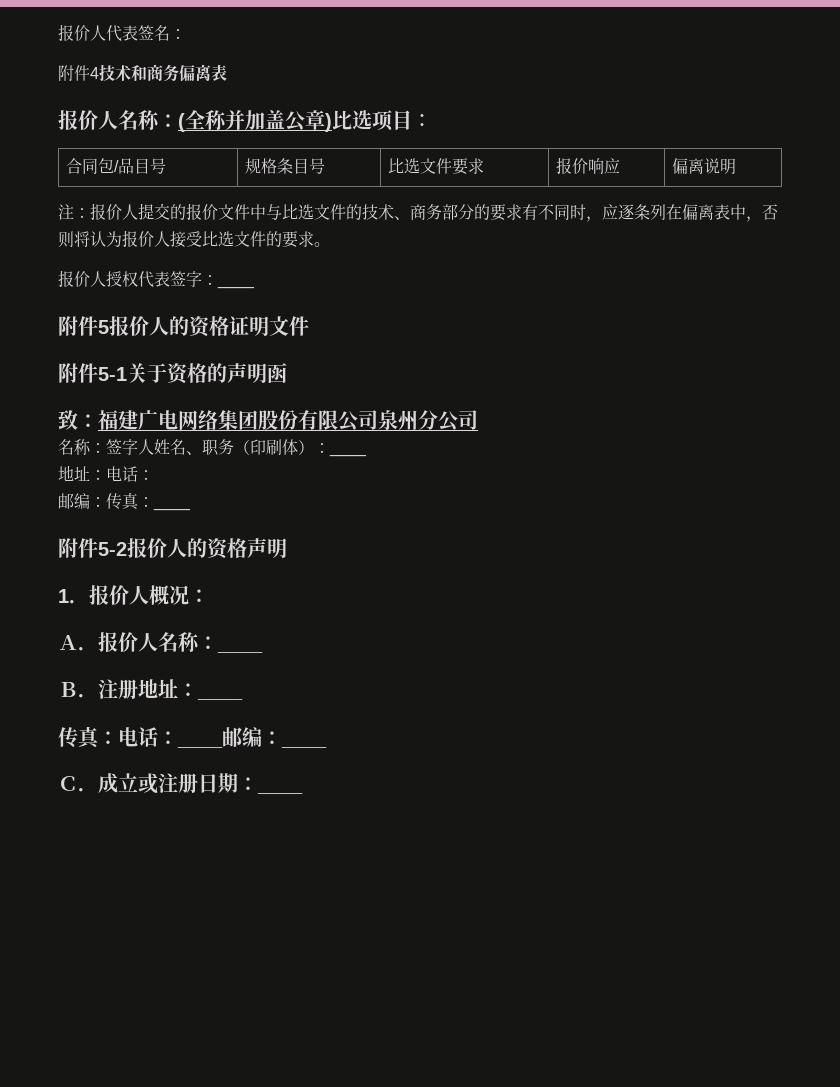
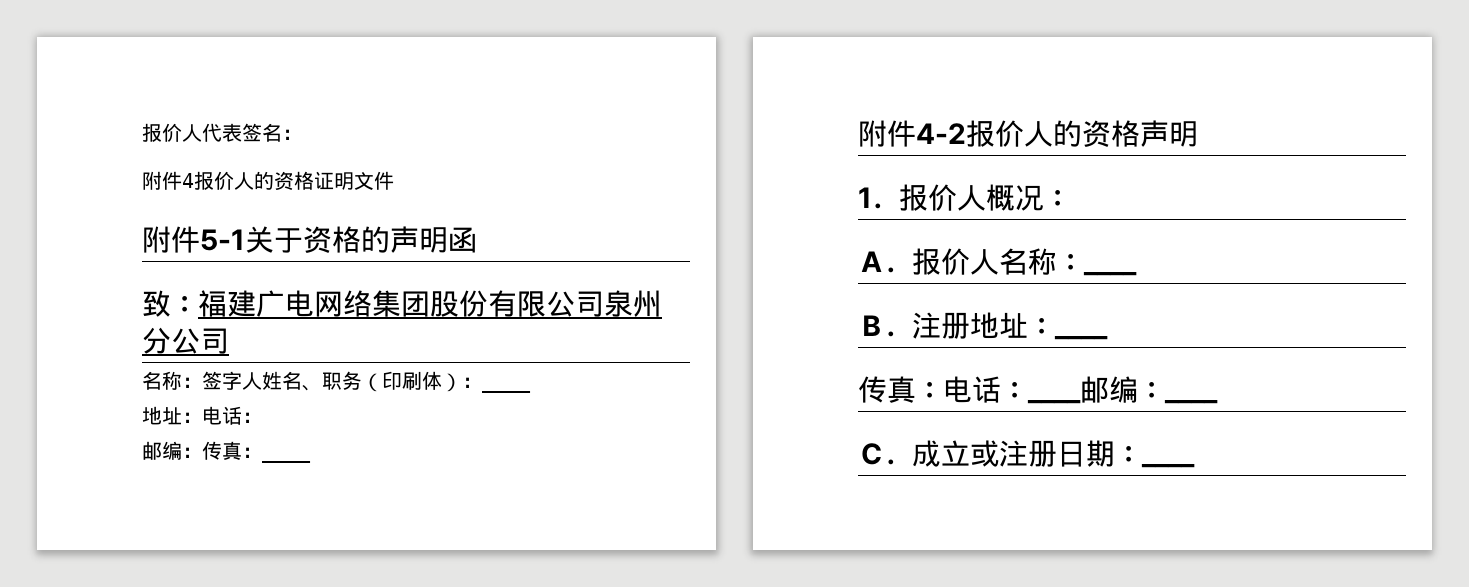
- 附件4技术和商务偏离表
- 报价人名称：(全称并加盖公章)比选项目∶
- 合同包/品目号 | 规格条目号 | 比选文件要求 | 报价响应 | 偏离说明
- 注：报价人提交的报价文件中与比选文件的技术、商务部分的要求有不同时，应逐条列在偏离表中，否则将认为报价人接受比选文件的要求。
- 报价人授权代表签字：____
- 附件5报价人的资格证明文件
+ 附件4报价人的资格证明文件
- 附件5-2报价人的资格声明
+ 附件4-2报价人的资格声明

